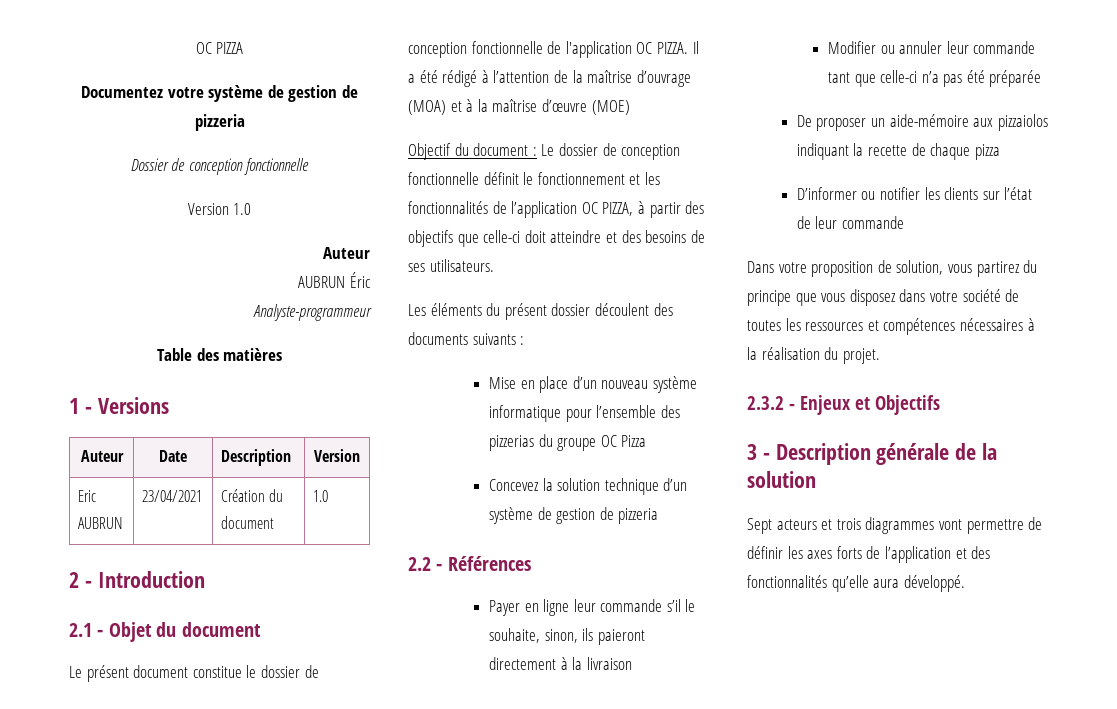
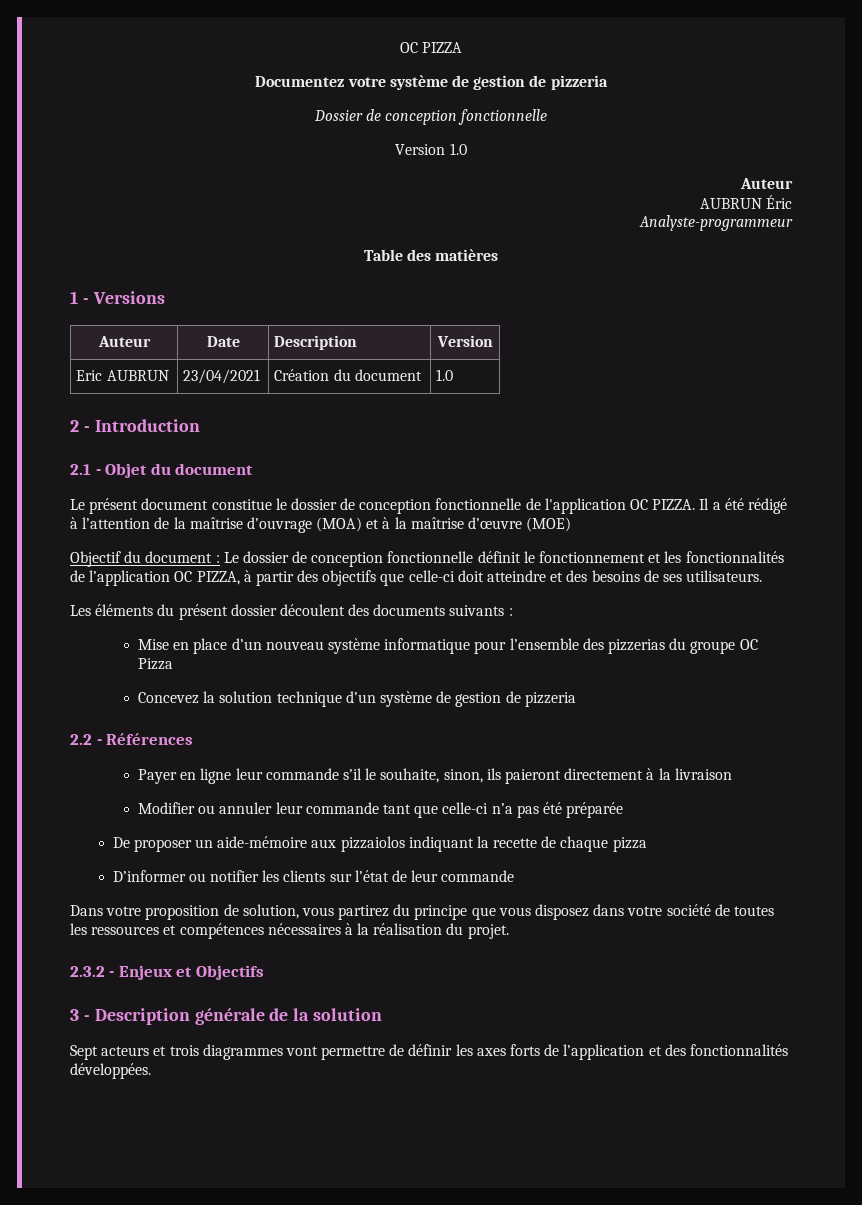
- Sept acteurs et trois diagrammes vont permettre de définir les axes forts de l’application et des fonctionnalités qu’elle aura développé.
+ Sept acteurs et trois diagrammes vont permettre de définir les axes forts de l’application et des fonctionnalités développées.

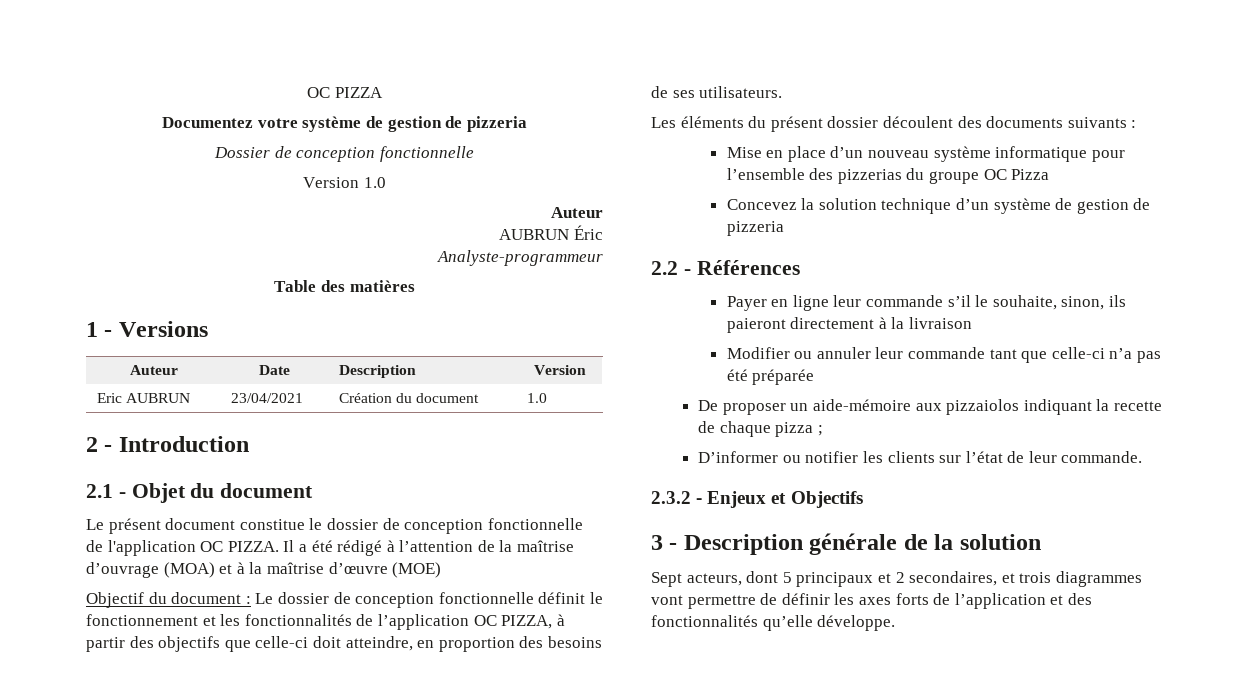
- Objectif du document : Le dossier de conception fonctionnelle définit le fonctionnement et les fonctionnalités de l’application OC PIZZA, à partir des objectifs que celle-ci doit atteindre et des besoins de ses utilisateurs.
+ Objectif du document : Le dossier de conception fonctionnelle définit le fonctionnement et les fonctionnalités de l’application OC PIZZA, à partir des objectifs que celle-ci doit atteindre, en proportion des besoins de ses utilisateurs.
- De proposer un aide-mémoire aux pizzaiolos indiquant la recette de chaque pizza
+ De proposer un aide-mémoire aux pizzaiolos indiquant la recette de chaque pizza ;
- D’informer ou notifier les clients sur l’état de leur commande
- Dans votre proposition de solution, vous partirez du principe que vous disposez dans votre société de toutes les ressources et compétences nécessaires à la réalisation du projet.
+ D’informer ou notifier les clients sur l’état de leur commande.
- Sept acteurs et trois diagrammes vont permettre de définir les axes forts de l’application et des fonctionnalités développées.
+ Sept acteurs, dont 5 principaux et 2 secondaires, et trois diagrammes vont permettre de définir les axes forts de l’application et des fonctionnalités qu’elle développe.

